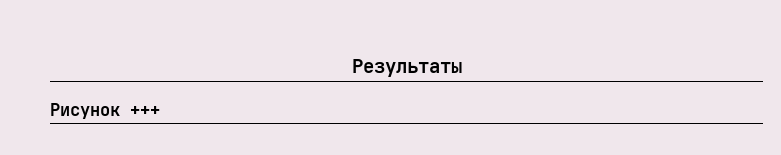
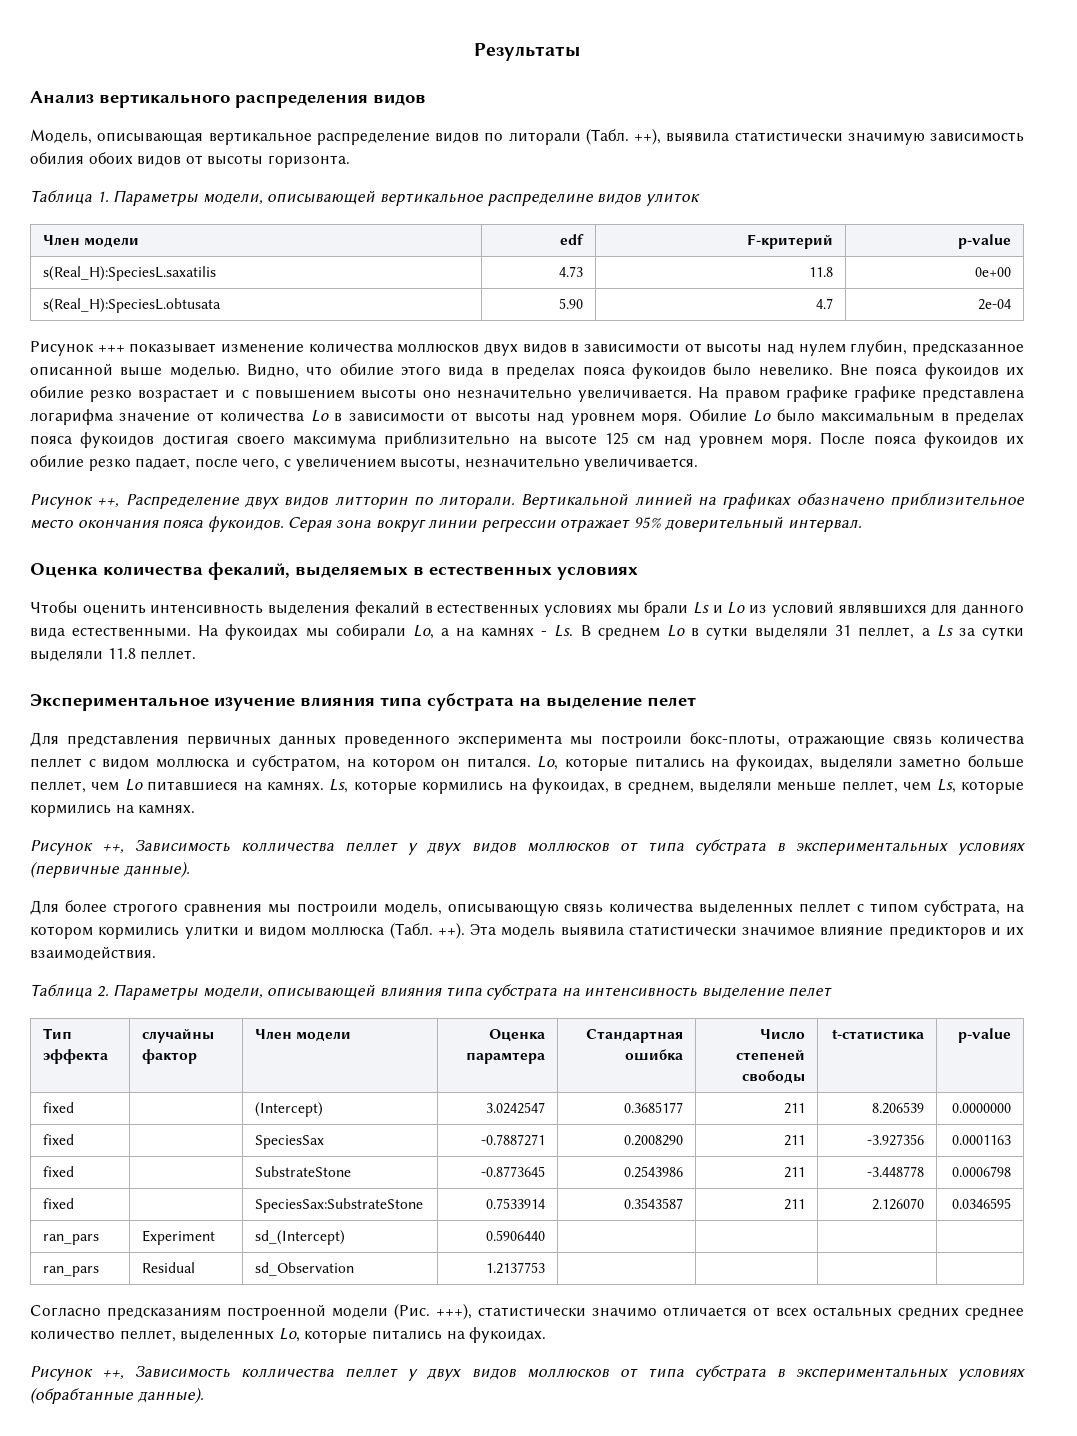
- Рисунок +++
+ Анализ вертикального распределения видов
+ Модель, описывающая вертикальное распределение видов по литорали (Табл. ++), выявила статистически значимую зависимость обилия обоих видов от высоты горизонта.
+ Таблица 1. Параметры модели, описывающей вертикальное распределине видов улиток
+ Член модели | edf | F-критерий | p-value
+ s(Real_H):SpeciesL.saxatilis | 4.73 | 11.8 | 0e+00
+ s(Real_H):SpeciesL.obtusata | 5.90 | 4.7 | 2e-04
+ Рисунок +++ показывает изменение количества моллюсков двух видов в зависимости от высоты над нулем глубин, предсказанное описанной выше моделью. Видно, что обилие этого вида в пределах пояса фукоидов было невелико. Вне пояса фукоидов их обилие резко возрастает и с повышением высоты оно незначительно увеличивается. На правом графике графике представлена логарифма значение от количества Lo в зависимости от высоты над уровнем моря. Обилие Lo было максимальным в пределах пояса фукоидов достигая своего максимума приблизительно на высоте 125 см над уровнем моря. После пояса фукоидов их обилие резко падает, после чего, с увеличением высоты, незначительно увеличивается.
+ Рисунок ++, Распределение двух видов литторин по литорали. Вертикальной линией на графиках обазначено приблизительное место окончания пояса фукоидов. Серая зона вокруг линии регрессии отражает 95% доверительный интервал.
+ Оценка количества фекалий, выделяемых в естественных условиях
+ Чтобы оценить интенсивность выделения фекалий в естественных условиях мы брали Ls и Lo из условий являвшихся для данного вида естественными. На фукоидах мы собирали Lo, а на камнях - Ls. В среднем Lo в сутки выделяли 31 пеллет, а Ls за сутки выделяли 11.8 пеллет.
+ Экспериментальное изучение влияния типа субстрата на выделение пелет
+ Для представления первичных данных проведенного эксперимента мы построили бокс-плоты, отражающие связь количества пеллет с видом моллюска и субстратом, на котором он питался. Lo, которые питались на фукоидах, выделяли заметно больше пеллет, чем Lo питавшиеся на камнях. Ls, которые кормились на фукоидах, в среднем, выделяли меньше пеллет, чем Ls, которые кормились на камнях.
+ Рисунок ++, Зависимость колличества пеллет у двух видов моллюсков от типа субстрата в экспериментальных условиях (первичные данные).
+ Для более строгого сравнения мы построили модель, описывающую связь количества выделенных пеллет с типом субстрата, на котором кормились улитки и видом моллюска (Табл. ++). Эта модель выявила статистически значимое влияние предикторов и их взаимодействия.
+ Таблица 2. Параметры модели, описывающей влияния типа субстрата на интенсивность выделение пелет
+ Тип эффекта | случайны фактор | Член модели | Оценка парамтера | Стандартная ошибка | Число степеней свободы | t-статистика | p-value
+ fixed | | (Intercept) | 3.0242547 | 0.3685177 | 211 | 8.206539 | 0.0000000
+ fixed | | SpeciesSax | -0.7887271 | 0.2008290 | 211 | -3.927356 | 0.0001163
+ fixed | | SubstrateStone | -0.8773645 | 0.2543986 | 211 | -3.448778 | 0.0006798
+ fixed | | SpeciesSax:SubstrateStone | 0.7533914 | 0.3543587 | 211 | 2.126070 | 0.0346595
+ ran_pars | Experiment | sd_(Intercept) | 0.5906440 | | | |
+ ran_pars | Residual | sd_Observation | 1.2137753 | | | |
+ Согласно предсказаниям построенной модели (Рис. +++), статистически значимо отличается от всех остальных средних среднее количество пеллет, выделенных Lo, которые питались на фукоидах.
+ Рисунок ++, Зависимость колличества пеллет у двух видов моллюсков от типа субстрата в экспериментальных условиях (обрабтанные данные).

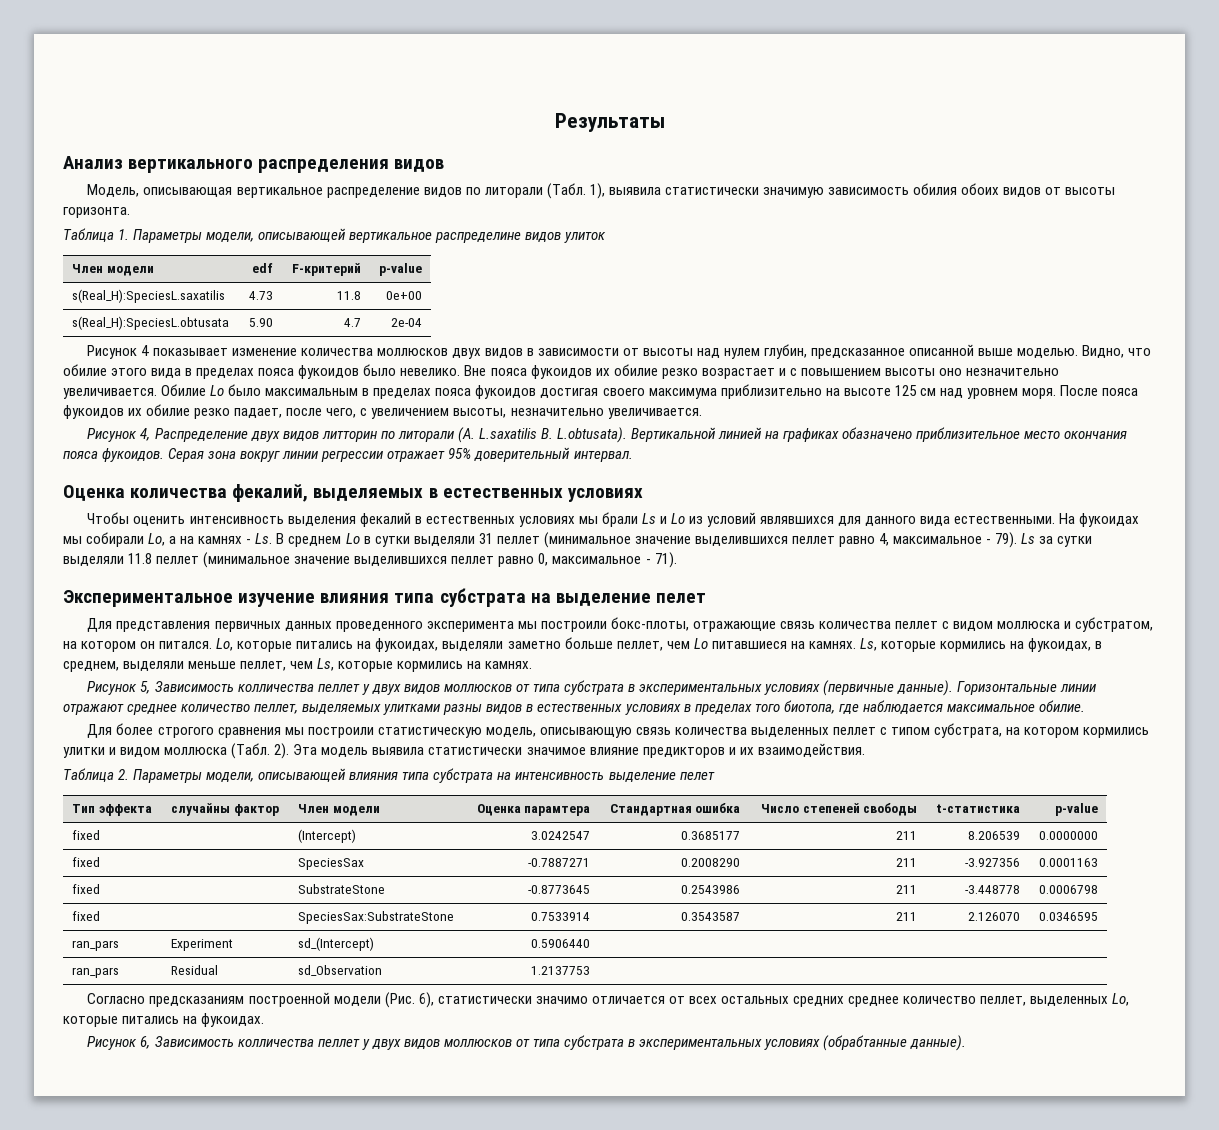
- ++), выявила статистически значимую зависимость обилия обоих видов от высоты горизонта.
+ 1), выявила статистически значимую зависимость обилия обоих видов от высоты горизонта.
- Рисунок +++ показывает изменение количества моллюсков двух видов в зависимости от высоты над нулем глубин, предсказанное описанной выше моделью.
+ Рисунок 4 показывает изменение количества моллюсков двух видов в зависимости от высоты над нулем глубин, предсказанное описанной выше моделью.
- На правом графике графике представлена логарифма значение от количества Lo в зависимости от высоты над уровнем моря.
- Рисунок ++, Распределение двух видов литторин по литорали. Вертикальной линией на графиках обазначено приблизительное место окончания пояса фукоидов.
+ Рисунок 4, Распределение двух видов литторин по литорали (A. L.saxatilis B. L.obtusata). Вертикальной линией на графиках обазначено приблизительное место окончания пояса фукоидов.
- На фукоидах мы собирали Lo, а на камнях - Ls. В среднем Lo в сутки выделяли 31 пеллет, а Ls за сутки выделяли 11.8 пеллет.
+ На фукоидах мы собирали Lo, а на камнях - Ls. В среднем Lo в сутки выделяли 31 пеллет (минимальное значение выделившихся пеллет равно 4, максимальное - 79). Ls за сутки выделяли 11.8 пеллет (минимальное значение выделившихся пеллет равно 0, максимальное - 71).
- Рисунок ++, Зависимость колличества пеллет у двух видов моллюсков от типа субстрата в экспериментальных условиях (первичные данные).
+ Рисунок 5, Зависимость колличества пеллет у двух видов моллюсков от типа субстрата в экспериментальных условиях (первичные данные). Горизонтальные линии отражают среднее количество пеллет, выделяемых улитками разны видов в естественных условиях в пределах того биотопа, где наблюдается максимальное обилие.
- Для более строгого сравнения мы построили модель, описывающую связь количества выделенных пеллет с типом субстрата, на котором кормились улитки и видом моллюска (Табл.
+ Для более строгого сравнения мы построили статистическую модель, описывающую связь количества выделенных пеллет с типом субстрата, на котором кормились улитки и видом моллюска (Табл.
- ++).
+ 2).
- Согласно предсказаниям построенной модели (Рис. +++), статистически значимо отличается от всех остальных средних среднее количество пеллет, выделенных Lo, которые питались на фукоидах.
+ Согласно предсказаниям построенной модели (Рис. 6), статистически значимо отличается от всех остальных средних среднее количество пеллет, выделенных Lo, которые питались на фукоидах.
- Рисунок ++, Зависимость колличества пеллет у двух видов моллюсков от типа субстрата в экспериментальных условиях (обрабтанные данные).
+ Рисунок 6, Зависимость колличества пеллет у двух видов моллюсков от типа субстрата в экспериментальных условиях (обрабтанные данные).

